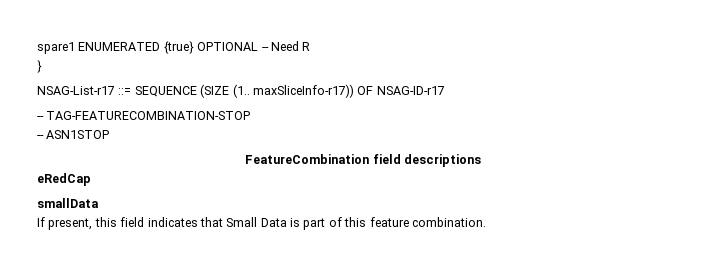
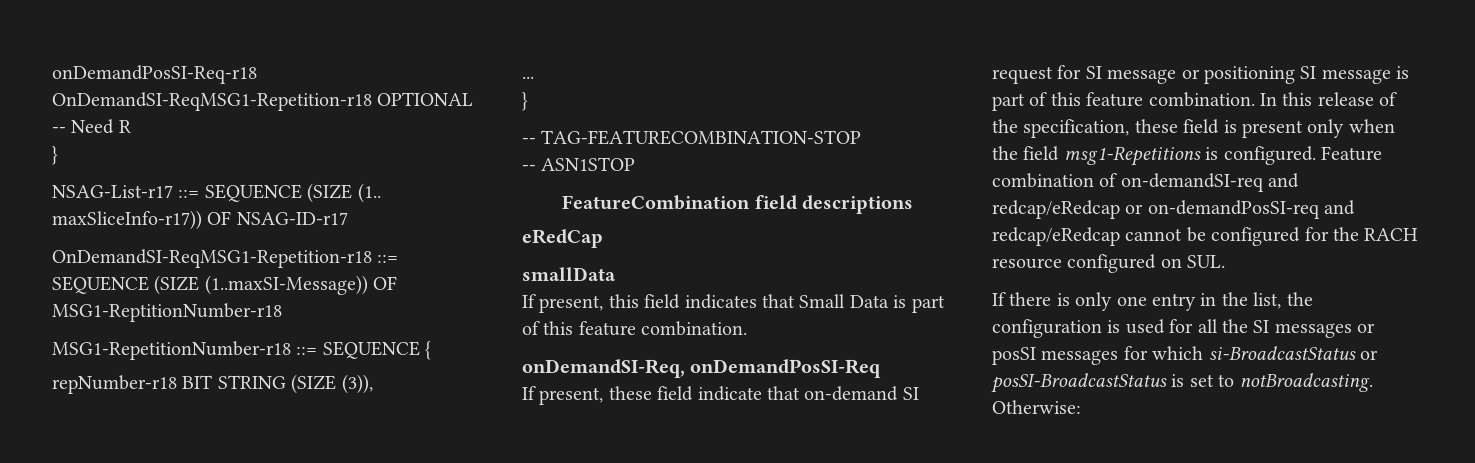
- spare1 ENUMERATED {true} OPTIONAL -- Need R
+ onDemandPosSI-Req-r18 OnDemandSI-ReqMSG1-Repetition-r18 OPTIONAL -- Need R
+ OnDemandSI-ReqMSG1-Repetition-r18 ::= SEQUENCE (SIZE (1..maxSI-Message)) OF MSG1-ReptitionNumber-r18
+ MSG1-RepetitionNumber-r18 ::= SEQUENCE {
+ repNumber-r18 BIT STRING (SIZE (3)),
+ ...
+ }
+ onDemandSI-Req, onDemandPosSI-Req
+ If present, these field indicate that on-demand SI request for SI message or positioning SI message is part of this feature combination. In this release of the specification, these field is present only when the field msg1-Repetitions is configured. Feature combination of on-demandSI-req and redcap/eRedcap or on-demandPosSI-req and redcap/eRedcap cannot be configured for the RACH resource configured on SUL.
+ If there is only one entry in the list, the configuration is used for all the SI messages or posSI messages for which si-BroadcastStatus or posSI-BroadcastStatus is set to notBroadcasting. Otherwise:

